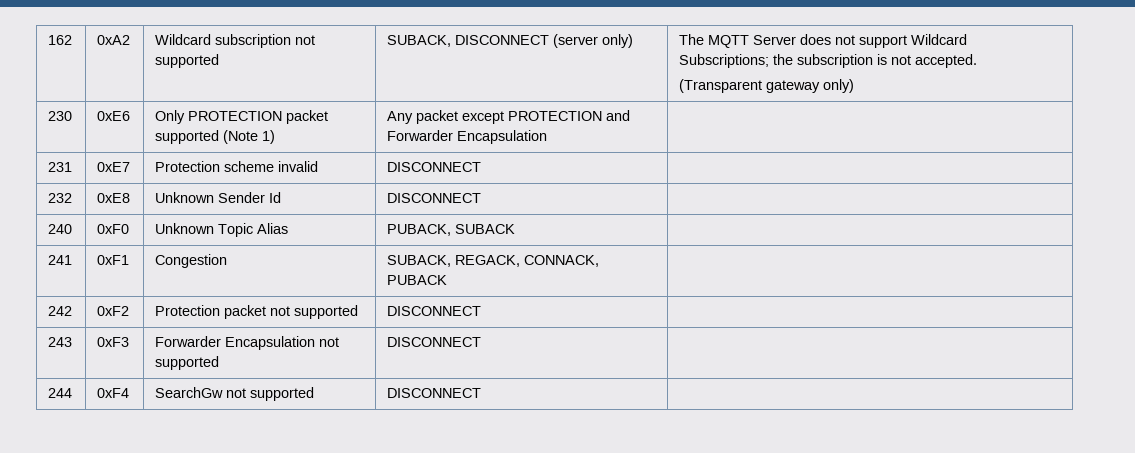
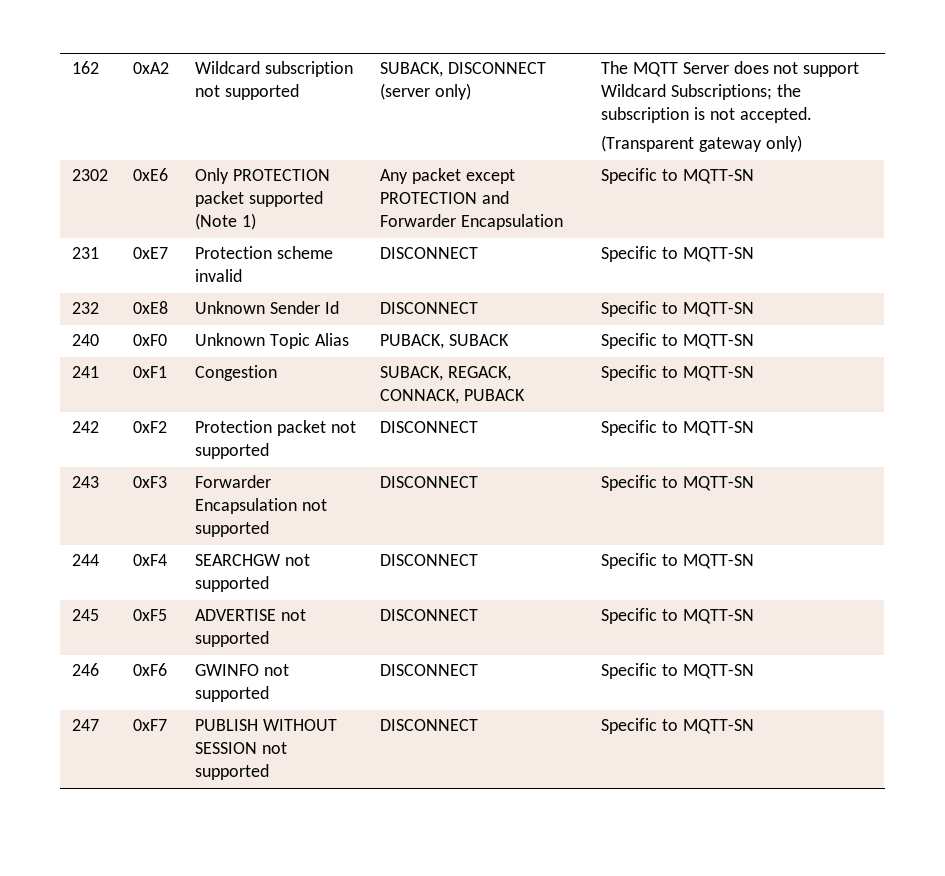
- 230 | 0xE6 | Only PROTECTION packet supported (Note 1) | Any packet except PROTECTION and Forwarder Encapsulation |
+ 2302 | 0xE6 | Only PROTECTION packet supported (Note 1) | Any packet except PROTECTION and Forwarder Encapsulation | Specific to MQTT-SN
- 231 | 0xE7 | Protection scheme invalid | DISCONNECT |
+ 231 | 0xE7 | Protection scheme invalid | DISCONNECT | Specific to MQTT-SN
- 232 | 0xE8 | Unknown Sender Id | DISCONNECT |
+ 232 | 0xE8 | Unknown Sender Id | DISCONNECT | Specific to MQTT-SN
- 240 | 0xF0 | Unknown Topic Alias | PUBACK, SUBACK |
+ 240 | 0xF0 | Unknown Topic Alias | PUBACK, SUBACK | Specific to MQTT-SN
- 241 | 0xF1 | Congestion | SUBACK, REGACK, CONNACK, PUBACK |
+ 241 | 0xF1 | Congestion | SUBACK, REGACK, CONNACK, PUBACK | Specific to MQTT-SN
- 242 | 0xF2 | Protection packet not supported | DISCONNECT |
+ 242 | 0xF2 | Protection packet not supported | DISCONNECT | Specific to MQTT-SN
- 243 | 0xF3 | Forwarder Encapsulation not supported | DISCONNECT |
+ 243 | 0xF3 | Forwarder Encapsulation not supported | DISCONNECT | Specific to MQTT-SN
- 244 | 0xF4 | SearchGw not supported | DISCONNECT |
+ 244 | 0xF4 | SEARCHGW not supported | DISCONNECT | Specific to MQTT-SN
+ 245 | 0xF5 | ADVERTISE not supported | DISCONNECT | Specific to MQTT-SN
+ 246 | 0xF6 | GWINFO not supported | DISCONNECT | Specific to MQTT-SN
+ 247 | 0xF7 | PUBLISH WITHOUT SESSION not supported | DISCONNECT | Specific to MQTT-SN

